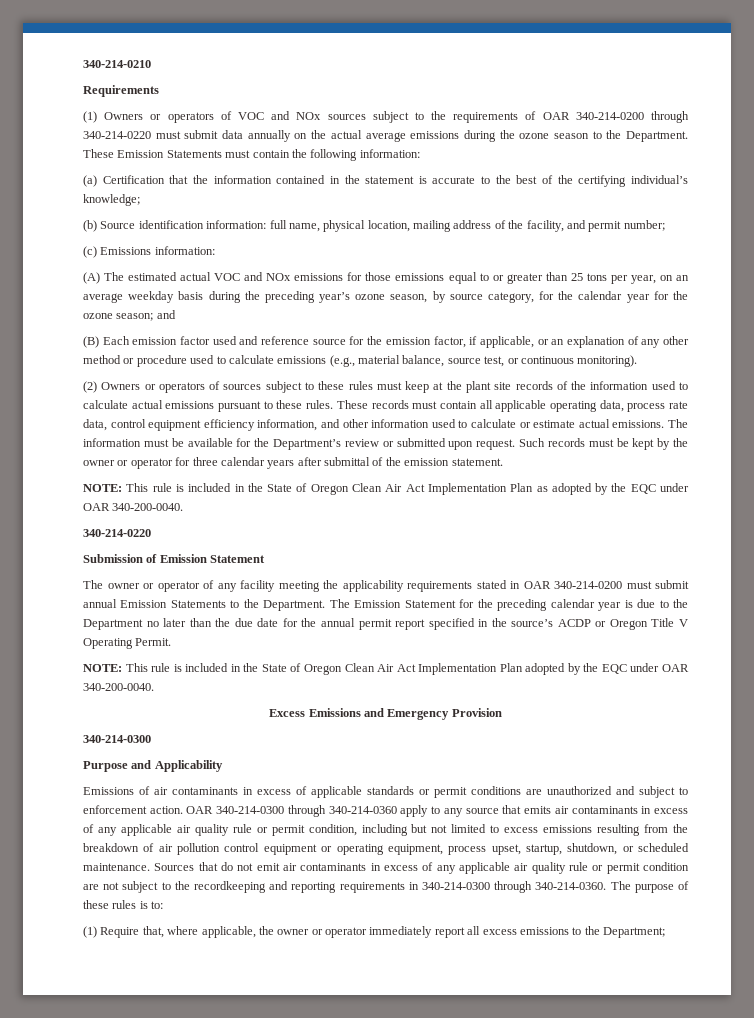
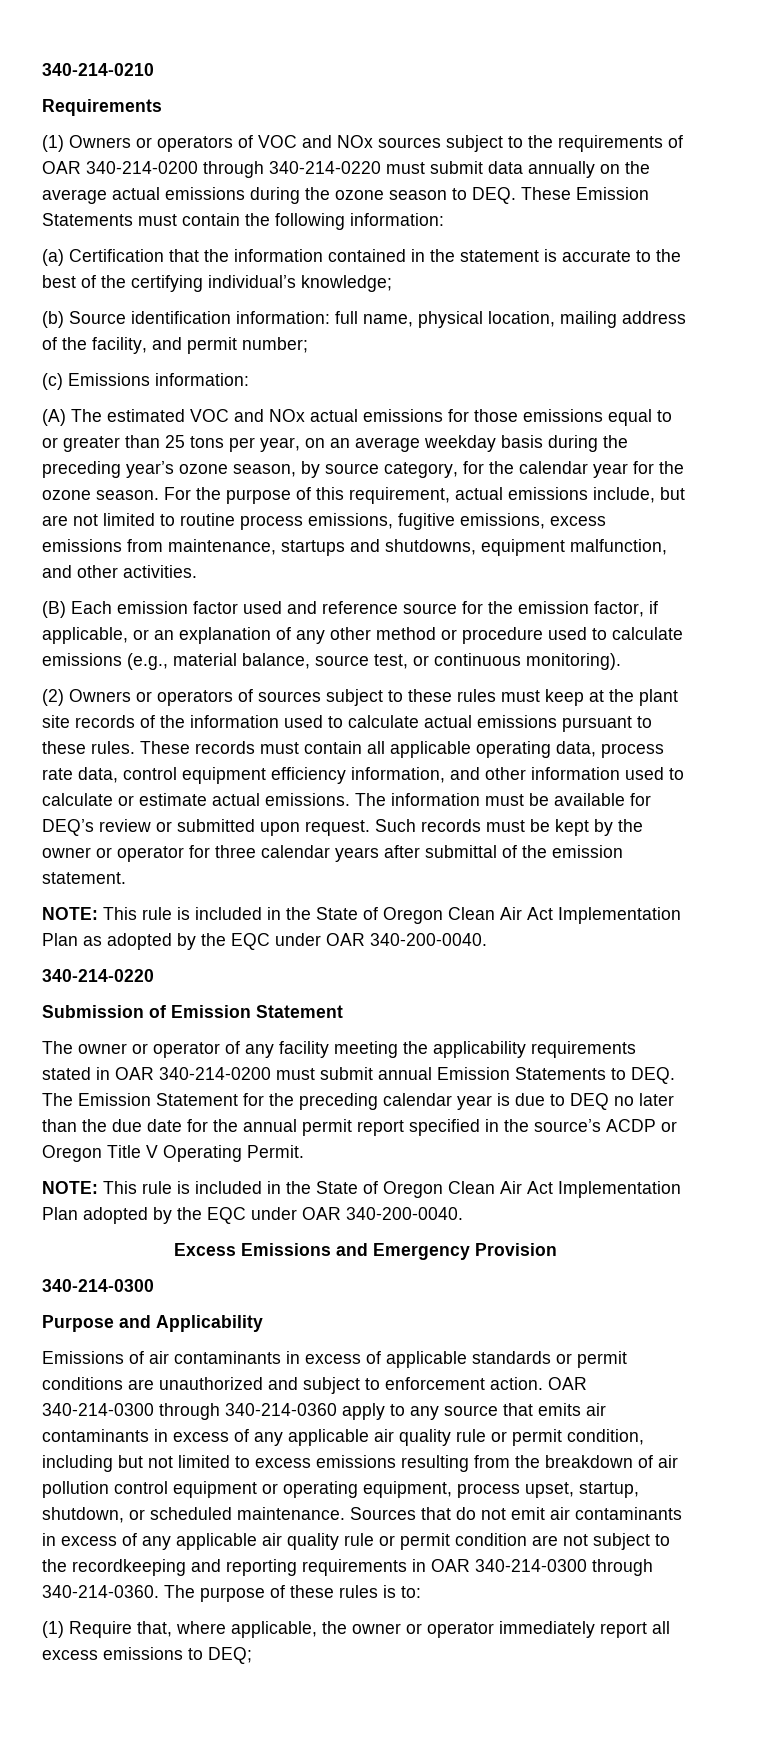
- (1) Owners or operators of VOC and NOx sources subject to the requirements of OAR 340-214-0200 through 340-214-0220 must submit data annually on the actual average emissions during the ozone season to the Department. These Emission Statements must contain the following information:
+ (1) Owners or operators of VOC and NOx sources subject to the requirements of OAR 340-214-0200 through 340-214-0220 must submit data annually on the average actual emissions during the ozone season to DEQ. These Emission Statements must contain the following information:
- (A) The estimated actual VOC and NOx emissions for those emissions equal to or greater than 25 tons per year, on an average weekday basis during the preceding year’s ozone season, by source category, for the calendar year for the ozone season; and
+ (A) The estimated VOC and NOx actual emissions for those emissions equal to or greater than 25 tons per year, on an average weekday basis during the preceding year’s ozone season, by source category, for the calendar year for the ozone season. For the purpose of this requirement, actual emissions include, but are not limited to routine process emissions, fugitive emissions, excess emissions from maintenance, startups and shutdowns, equipment malfunction, and other activities.
- The information must be available for the Department’s review or submitted upon request.
+ The information must be available for DEQ’s review or submitted upon request.
- The owner or operator of any facility meeting the applicability requirements stated in OAR 340-214-0200 must submit annual Emission Statements to the Department. The Emission Statement for the preceding calendar year is due to the Department no later than the due date for the annual permit report specified in the source’s ACDP or Oregon Title V Operating Permit.
+ The owner or operator of any facility meeting the applicability requirements stated in OAR 340-214-0200 must submit annual Emission Statements to DEQ. The Emission Statement for the preceding calendar year is due to DEQ no later than the due date for the annual permit report specified in the source’s ACDP or Oregon Title V Operating Permit.
- Sources that do not emit air contaminants in excess of any applicable air quality rule or permit condition are not subject to the recordkeeping and reporting requirements in 340-214-0300 through 340-214-0360.
+ Sources that do not emit air contaminants in excess of any applicable air quality rule or permit condition are not subject to the recordkeeping and reporting requirements in OAR 340-214-0300 through 340-214-0360.
- (1) Require that, where applicable, the owner or operator immediately report all excess emissions to the Department;
+ (1) Require that, where applicable, the owner or operator immediately report all excess emissions to DEQ;

